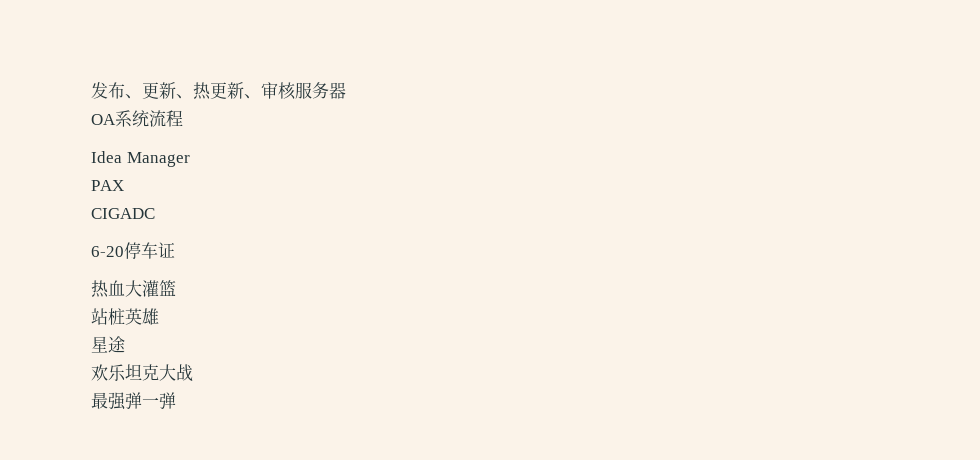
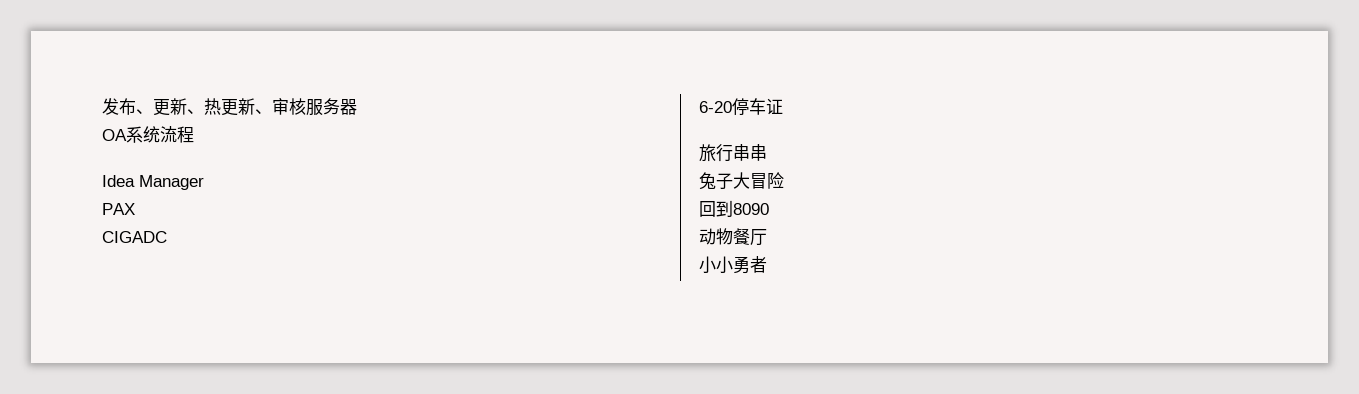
- 热血大灌篮
- 站桩英雄
- 星途
- 欢乐坦克大战
- 最强弹一弹
+ 旅行串串
+ 兔子大冒险
+ 回到8090
+ 动物餐厅
+ 小小勇者

